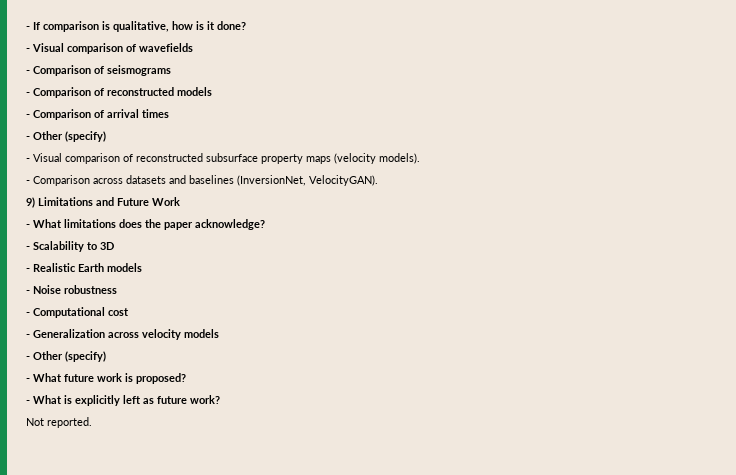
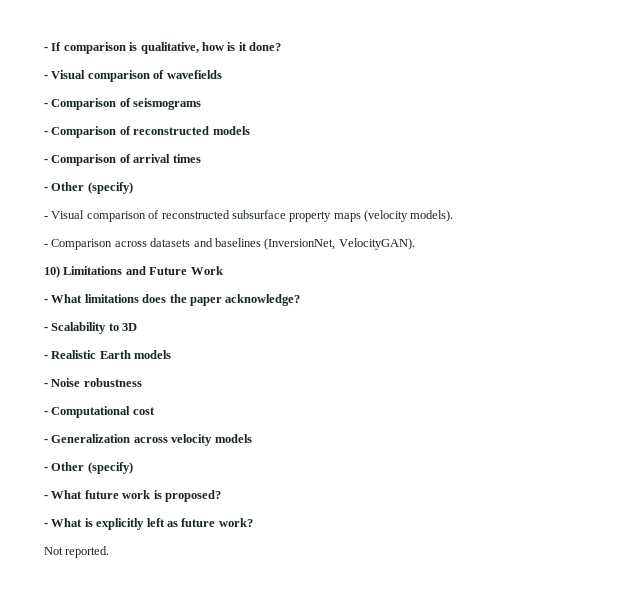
- 9) Limitations and Future Work
+ 10) Limitations and Future Work

